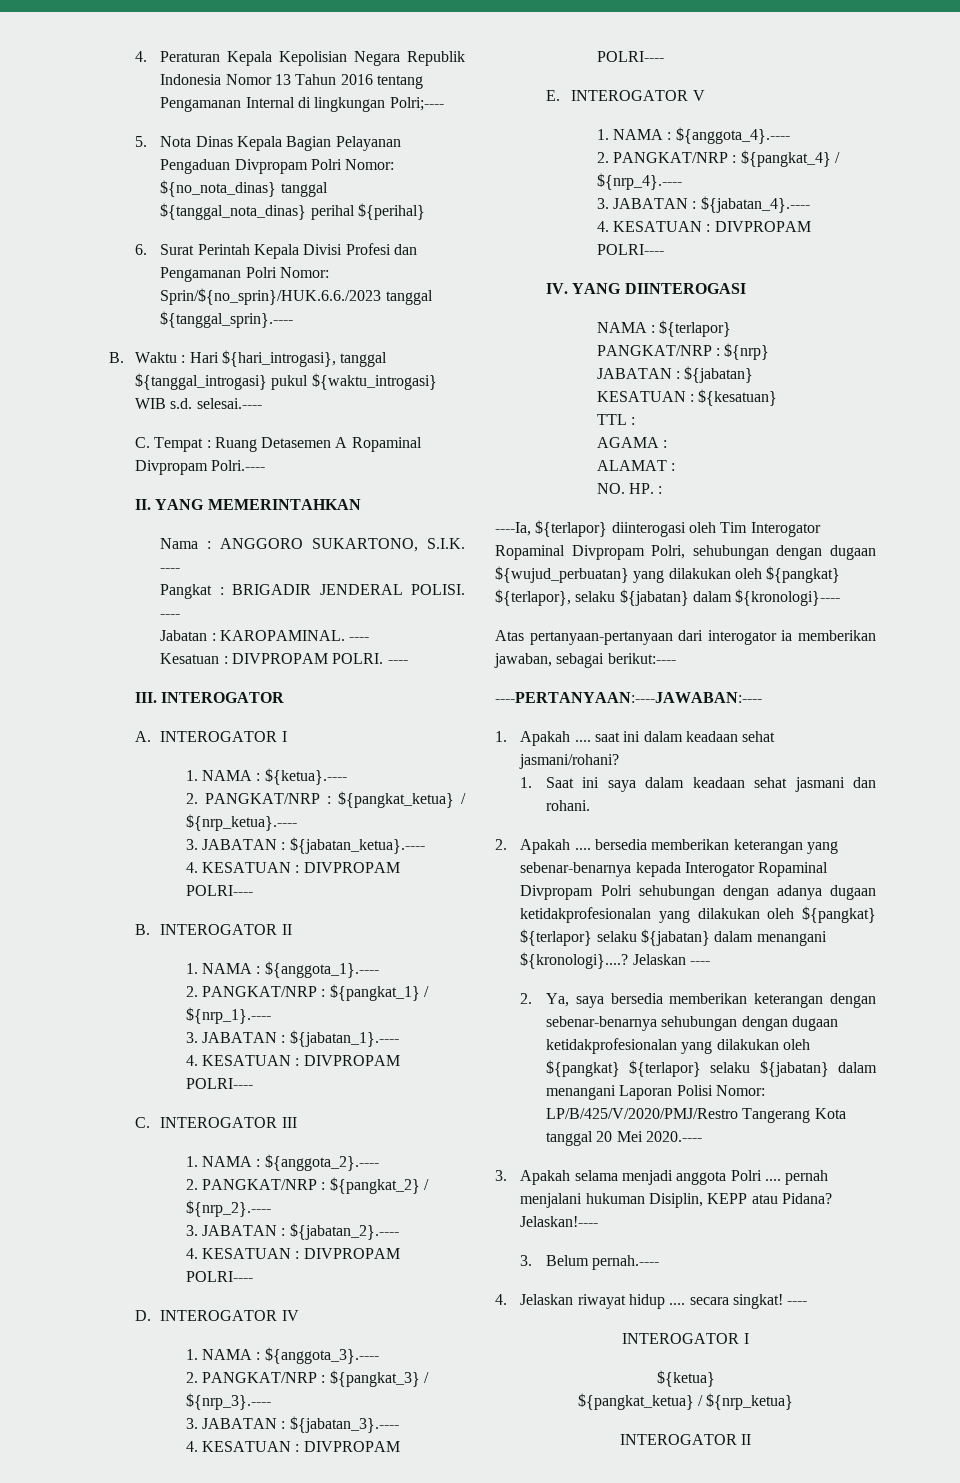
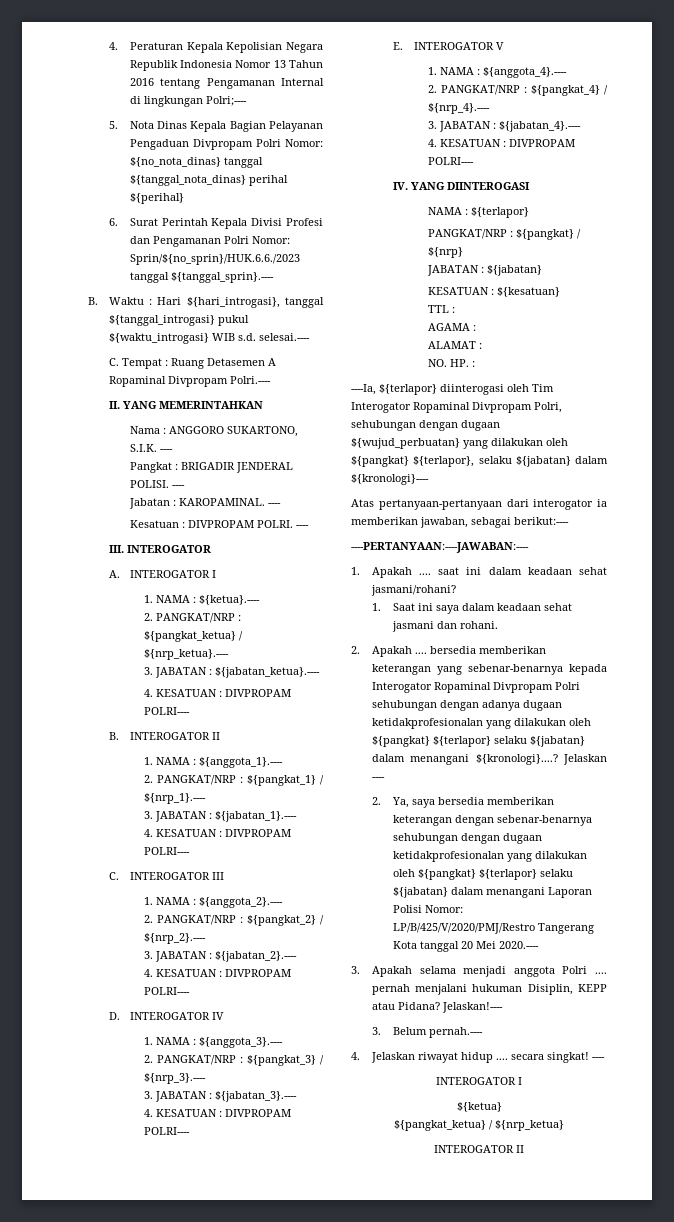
- PANGKAT/NRP : ${nrp}
+ PANGKAT/NRP : ${pangkat} / ${nrp}

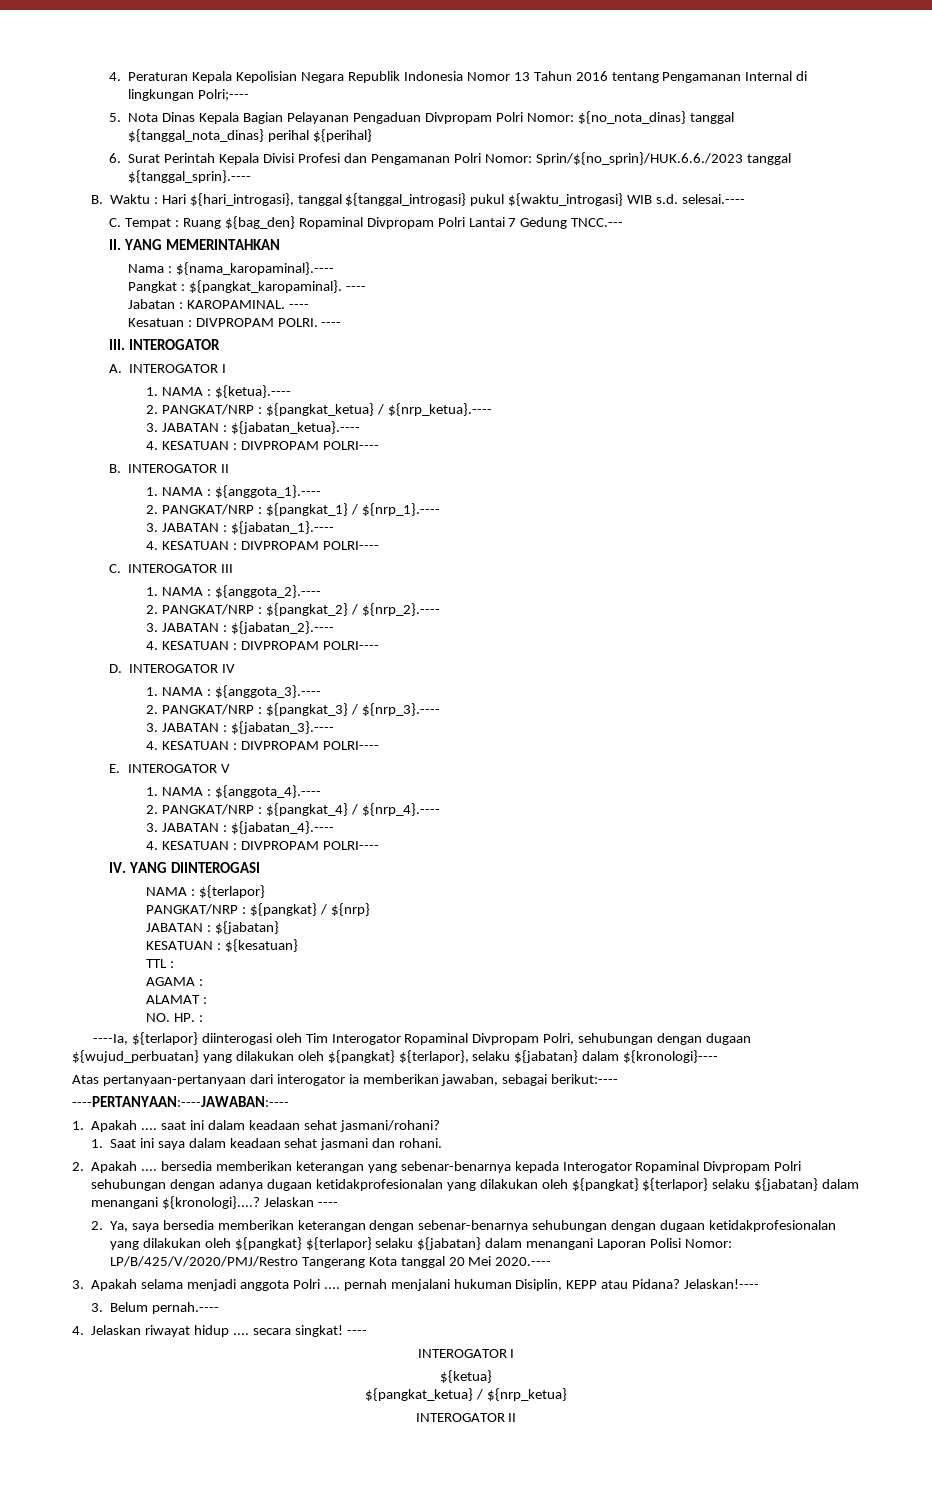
- C. Tempat : Ruang Detasemen A Ropaminal Divpropam Polri.----
+ C. Tempat : Ruang ${bag_den} Ropaminal Divpropam Polri Lantai 7 Gedung TNCC.---
- Nama : ANGGORO SUKARTONO, S.I.K. ----
+ Nama : ${nama_karopaminal}.----
- Pangkat : BRIGADIR JENDERAL POLISI.
+ Pangkat : ${pangkat_karopaminal}.

